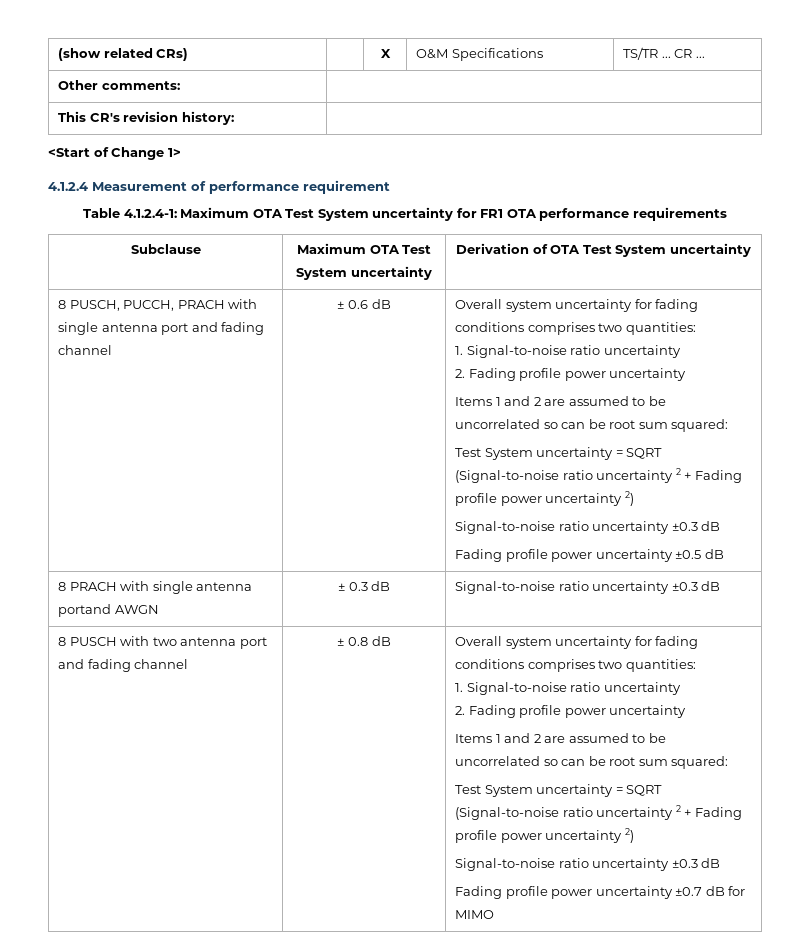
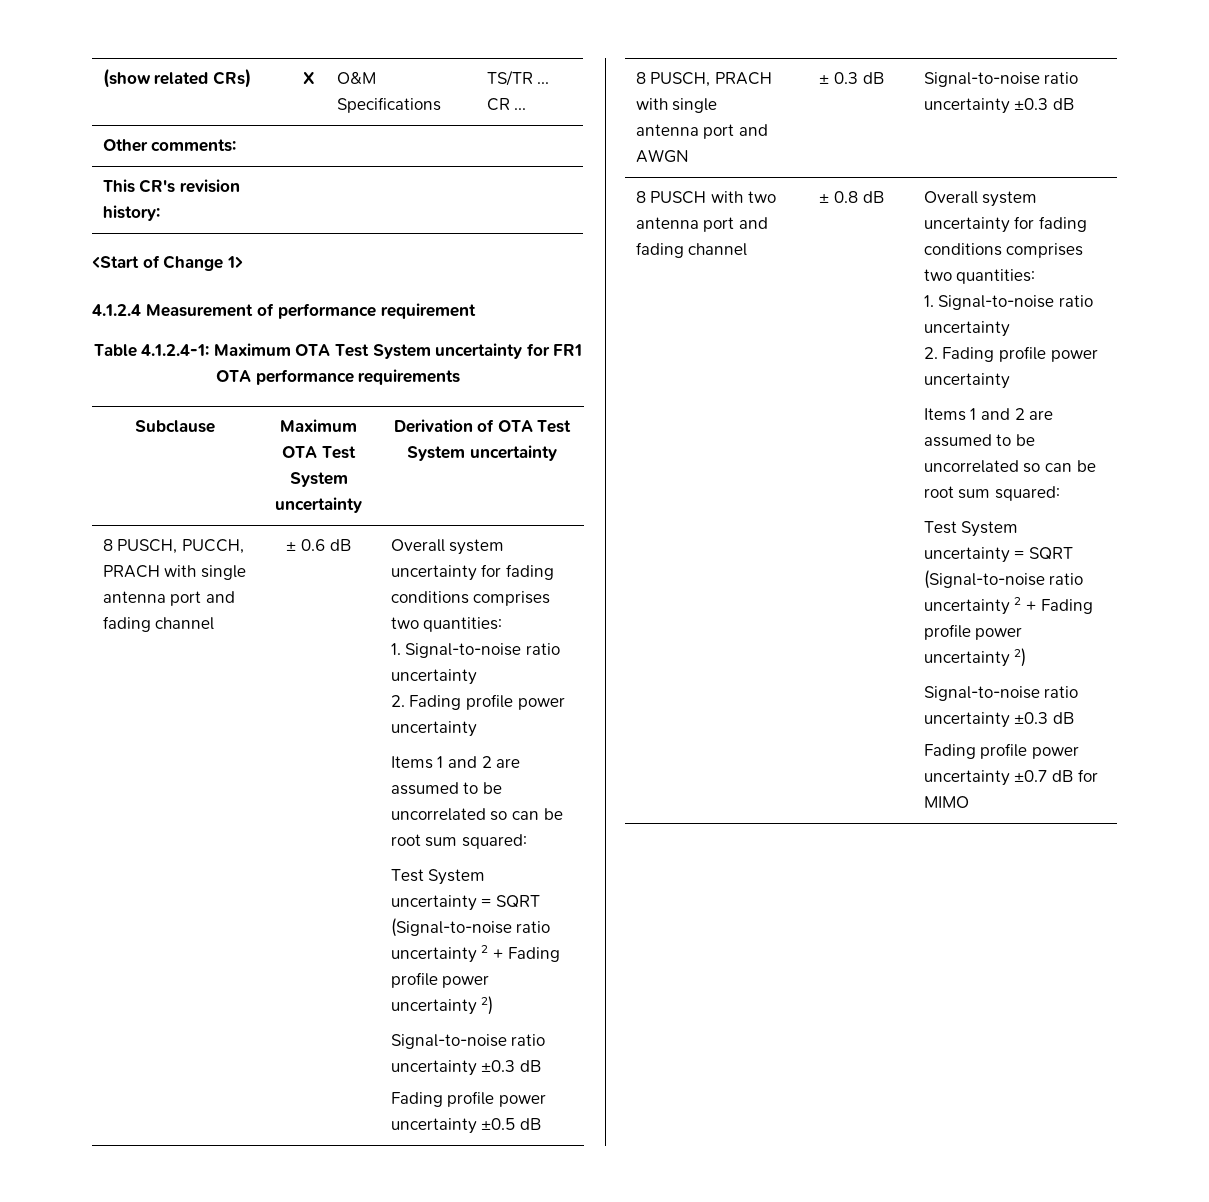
- 8 PRACH with single antenna portand AWGN | ± 0.3 dB | Signal-to-noise ratio uncertainty ±0.3 dB
+ 8 PUSCH, PRACH with single antenna port and AWGN | ± 0.3 dB | Signal-to-noise ratio uncertainty ±0.3 dB

